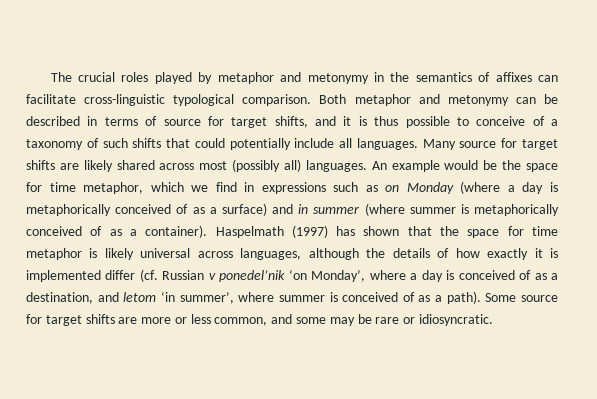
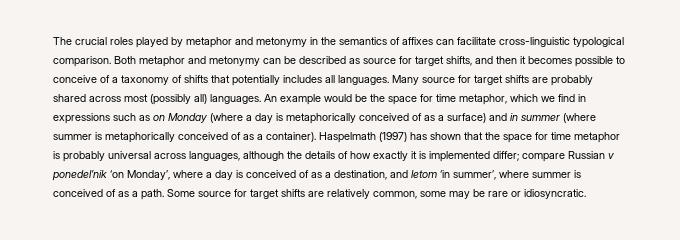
- Both metaphor and metonymy can be described in terms of source for target shifts, and it is thus possible to conceive of a taxonomy of such shifts that could potentially include all languages.
+ Both metaphor and metonymy can be described as source for target shifts, and then it becomes possible to conceive of a taxonomy of shifts that potentially includes all languages.
- Many source for target shifts are likely shared across most (possibly all) languages.
+ Many source for target shifts are probably shared across most (possibly all) languages.
- Haspelmath (1997) has shown that the space for time metaphor is likely universal across languages, although the details of how exactly it is implemented differ (cf. Russian v ponedel’nik ‘on Monday’, where a day is conceived of as a destination, and letom ‘in summer’, where summer is conceived of as a path).
+ Haspelmath (1997) has shown that the space for time metaphor is probably universal across languages, although the details of how exactly it is implemented differ; compare Russian v ponedel’nik ‘on Monday’, where a day is conceived of as a destination, and letom ‘in summer’, where summer is conceived of as a path.
- Some source for target shifts are more or less common, and some may be rare or idiosyncratic.
+ Some source for target shifts are relatively common, some may be rare or idiosyncratic.

